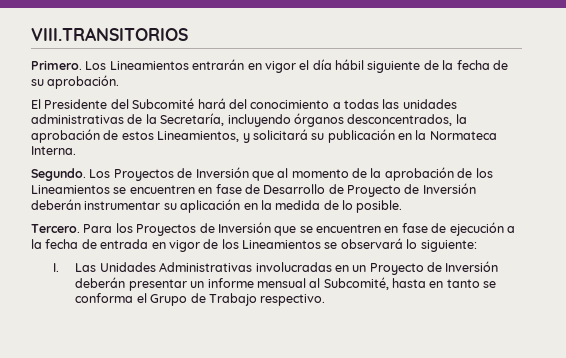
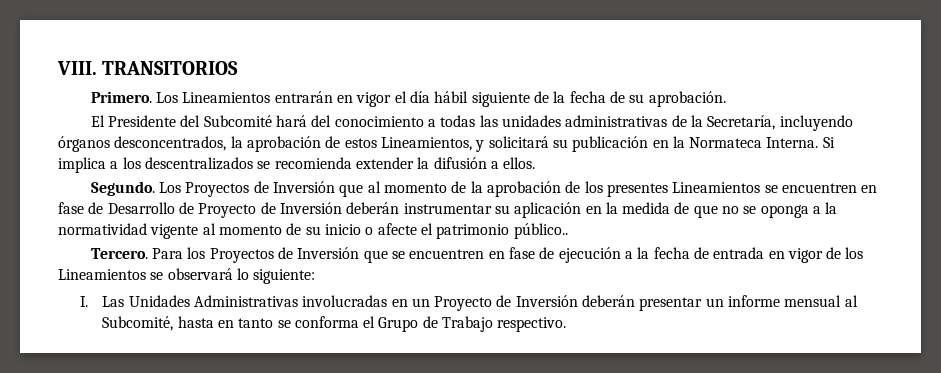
- VIII.TRANSITORIOS
+ VIII. TRANSITORIOS
+ Si implica a los descentralizados se recomienda extender la difusión a ellos.
- Los Proyectos de Inversión que al momento de la aprobación de los Lineamientos se encuentren en fase de Desarrollo de Proyecto de Inversión deberán instrumentar su aplicación en la medida de lo posible.
+ Los Proyectos de Inversión que al momento de la aprobación de los presentes Lineamientos se encuentren en fase de Desarrollo de Proyecto de Inversión deberán instrumentar su aplicación en la medida de que no se oponga a la normatividad vigente al momento de su inicio o afecte el patrimonio público..

